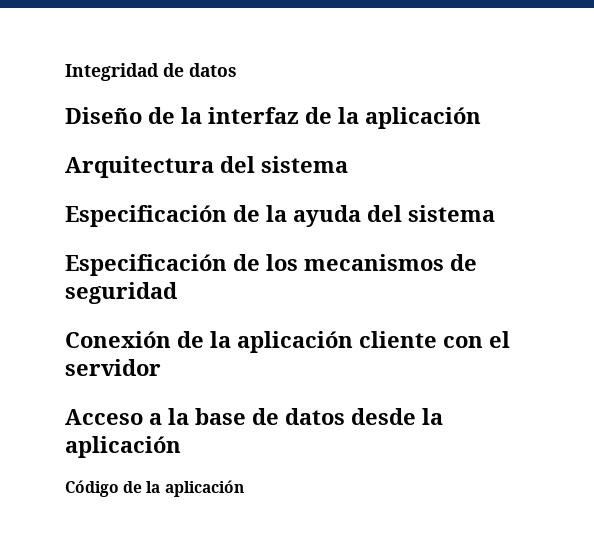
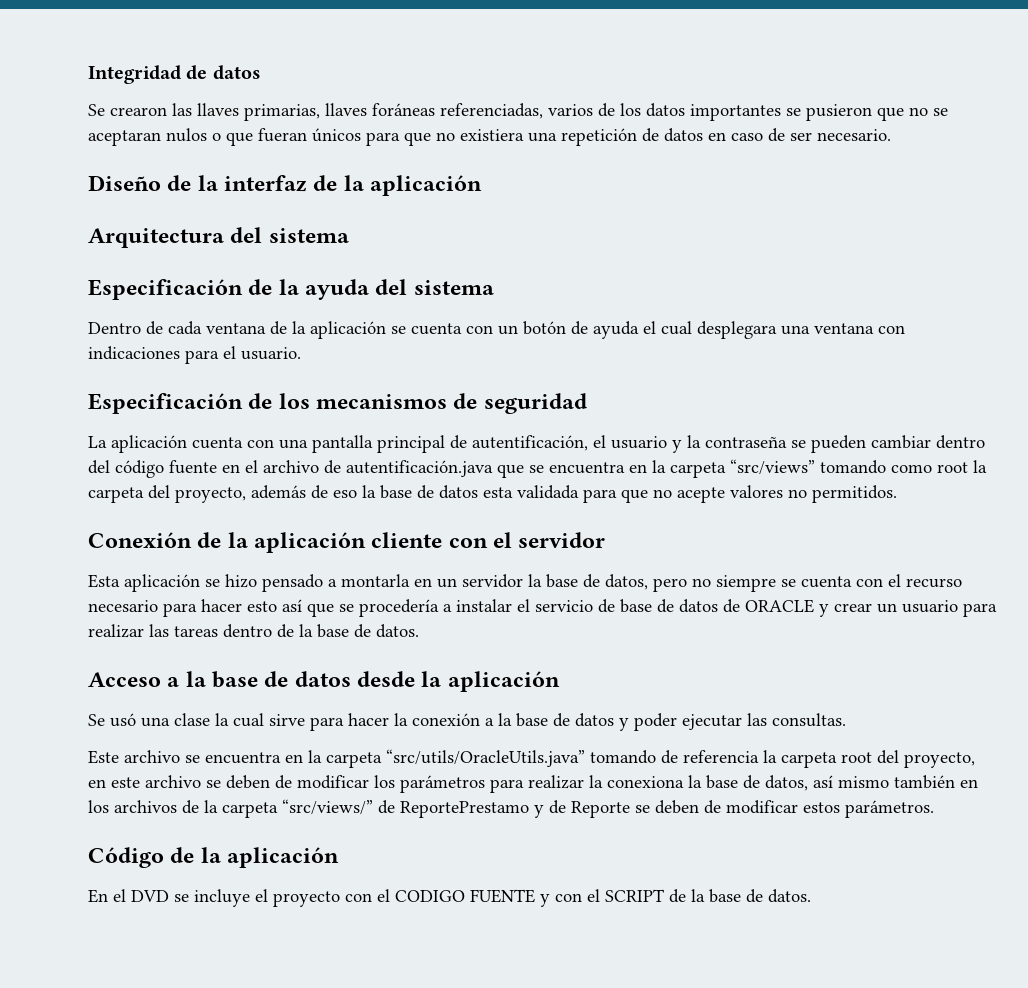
+ Se crearon las llaves primarias, llaves foráneas referenciadas, varios de los datos importantes se pusieron que no se aceptaran nulos o que fueran únicos para que no existiera una repetición de datos en caso de ser necesario.
+ Dentro de cada ventana de la aplicación se cuenta con un botón de ayuda el cual desplegara una ventana con indicaciones para el usuario.
+ La aplicación cuenta con una pantalla principal de autentificación, el usuario y la contraseña se pueden cambiar dentro del código fuente en el archivo de autentificación.java que se encuentra en la carpeta “src/views” tomando como root la carpeta del proyecto, además de eso la base de datos esta validada para que no acepte valores no permitidos.
+ Esta aplicación se hizo pensado a montarla en un servidor la base de datos, pero no siempre se cuenta con el recurso necesario para hacer esto así que se procedería a instalar el servicio de base de datos de ORACLE y crear un usuario para realizar las tareas dentro de la base de datos.
+ Se usó una clase la cual sirve para hacer la conexión a la base de datos y poder ejecutar las consultas.
+ Este archivo se encuentra en la carpeta “src/utils/OracleUtils.java” tomando de referencia la carpeta root del proyecto, en este archivo se deben de modificar los parámetros para realizar la conexiona la base de datos, así mismo también en los archivos de la carpeta “src/views/” de ReportePrestamo y de Reporte se deben de modificar estos parámetros.
  Código de la aplicación
+ En el DVD se incluye el proyecto con el CODIGO FUENTE y con el SCRIPT de la base de datos.

